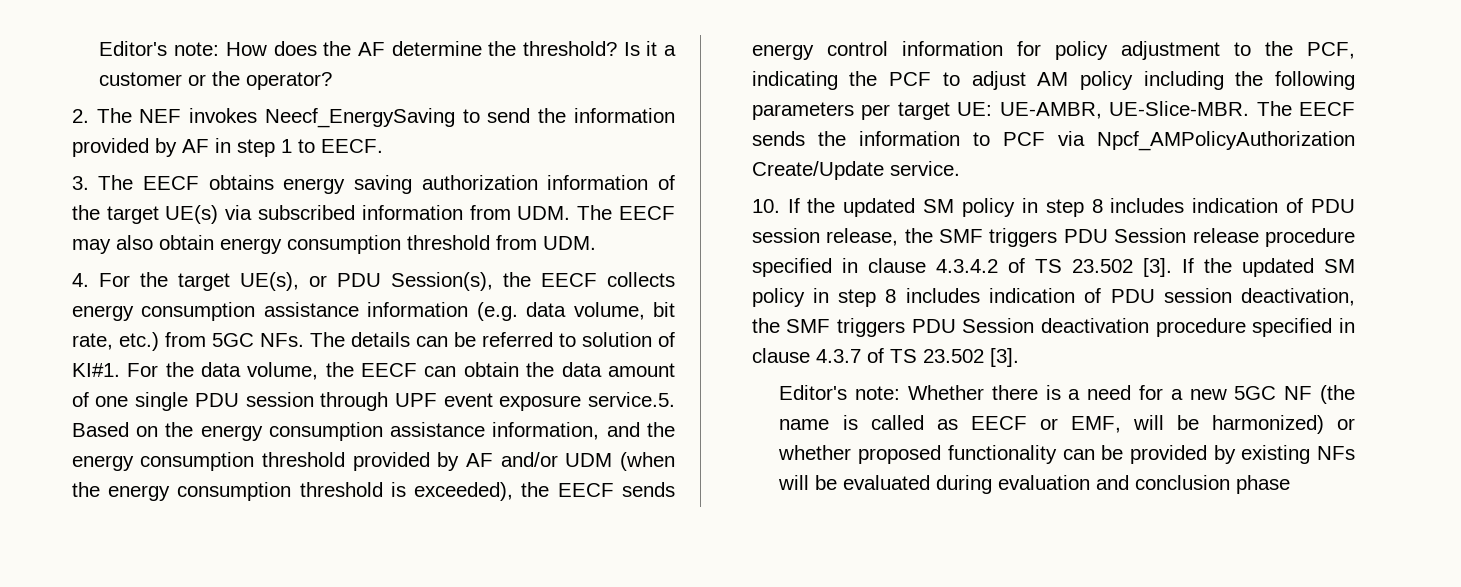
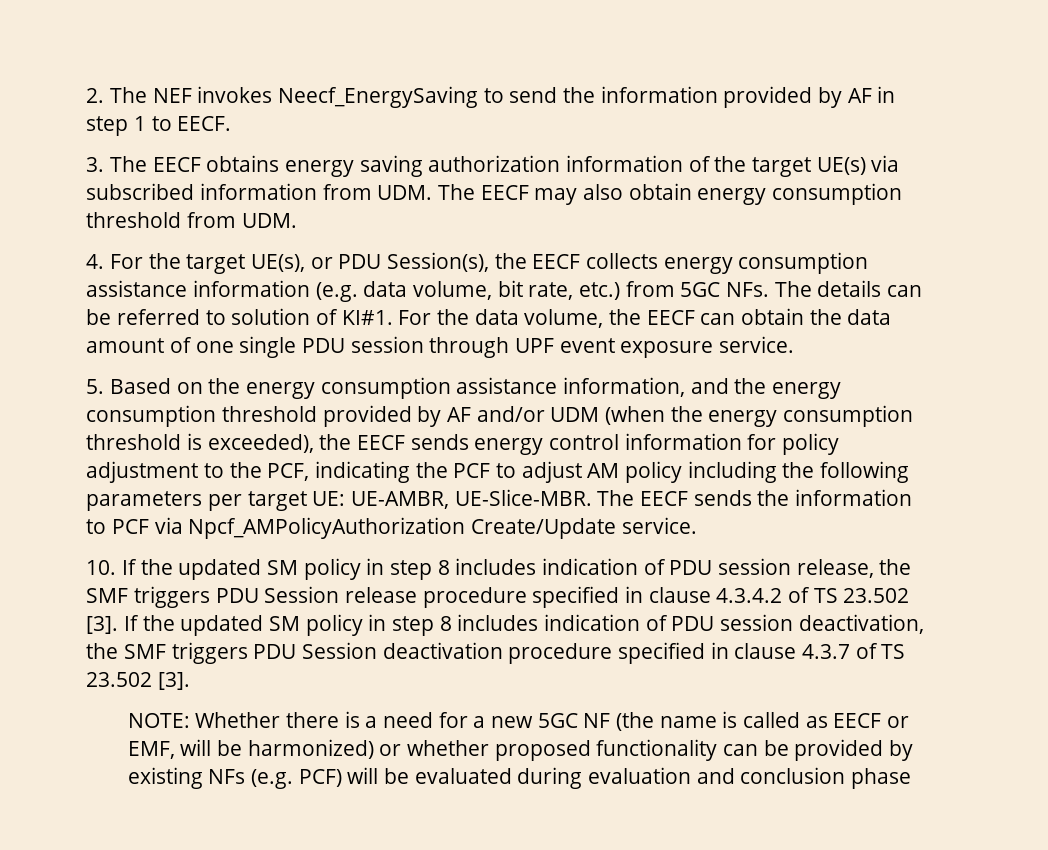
- Editor's note: How does the AF determine the threshold? Is it a customer or the operator?
- For the data volume, the EECF can obtain the data amount of one single PDU session through UPF event exposure service.5. Based on the energy consumption assistance information, and the energy consumption threshold provided by AF and/or UDM (when the energy consumption threshold is exceeded), the EECF sends energy control information for policy adjustment to the PCF, indicating the PCF to adjust AM policy including the following parameters per target UE:
+ For the data volume, the EECF can obtain the data amount of one single PDU session through UPF event exposure service.
+ 5. Based on the energy consumption assistance information, and the energy consumption threshold provided by AF and/or UDM (when the energy consumption threshold is exceeded), the EECF sends energy control information for policy adjustment to the PCF, indicating the PCF to adjust AM policy including the following parameters per target UE:
- Editor's note: Whether there is a need for a new 5GC NF (the name is called as EECF or EMF, will be harmonized) or whether proposed functionality can be provided by existing NFs will be evaluated during evaluation and conclusion phase
+ NOTE: Whether there is a need for a new 5GC NF (the name is called as EECF or EMF, will be harmonized) or whether proposed functionality can be provided by existing NFs (e.g. PCF) will be evaluated during evaluation and conclusion phase

